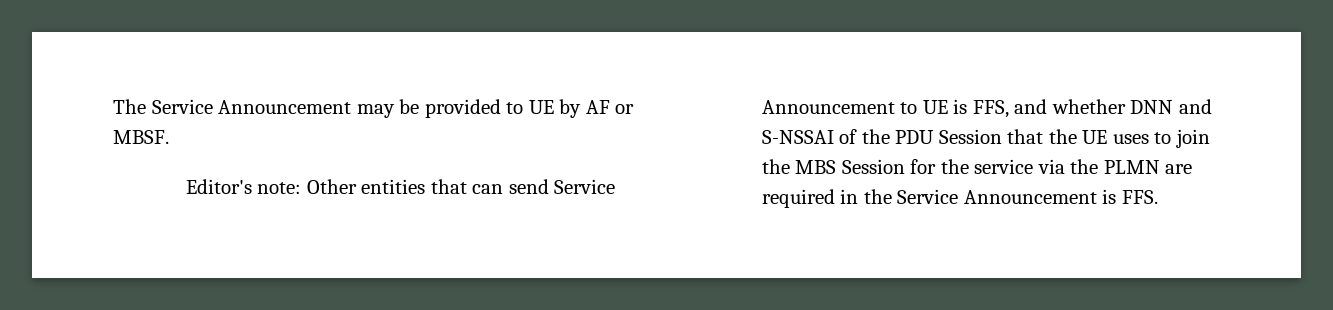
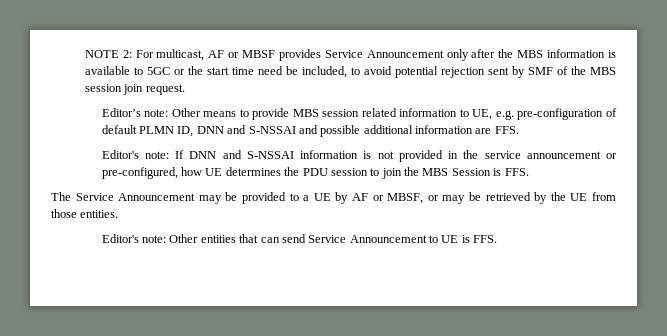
+ NOTE 2: For multicast, AF or MBSF provides Service Announcement only after the MBS information is available to 5GC or the start time need be included, to avoid potential rejection sent by SMF of the MBS session join request.
+ Editor’s note: Other means to provide MBS session related information to UE, e.g. pre-configuration of default PLMN ID, DNN and S-NSSAI and possible additional information are FFS.
+ Editor's note: If DNN and S-NSSAI information is not provided in the service announcement or pre-configured, how UE determines the PDU session to join the MBS Session is FFS.
- The Service Announcement may be provided to UE by AF or MBSF.
+ The Service Announcement may be provided to a UE by AF or MBSF, or may be retrieved by the UE from those entities.
- Editor's note: Other entities that can send Service Announcement to UE is FFS, and whether DNN and S-NSSAI of the PDU Session that the UE uses to join the MBS Session for the service via the PLMN are required in the Service Announcement is FFS.
+ Editor's note: Other entities that can send Service Announcement to UE is FFS.

